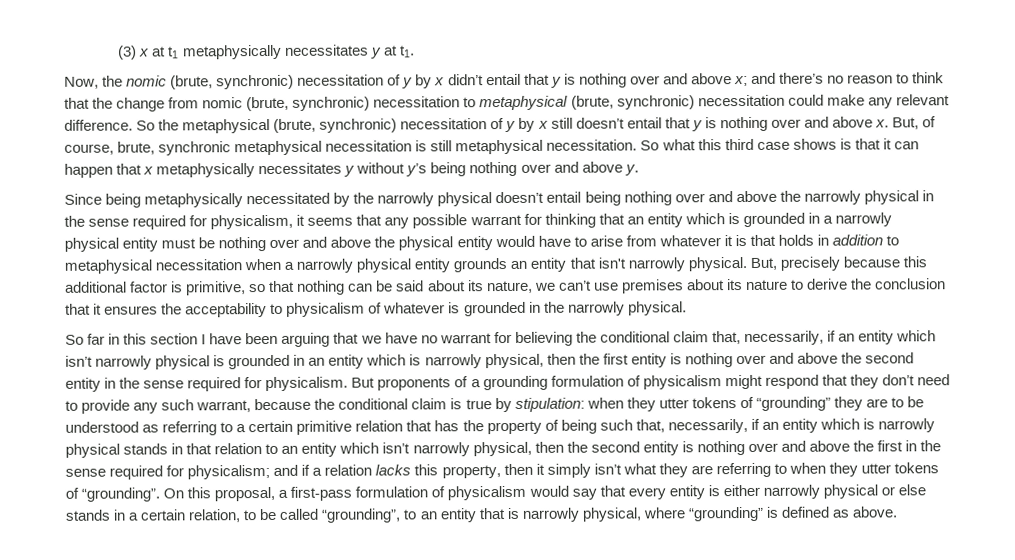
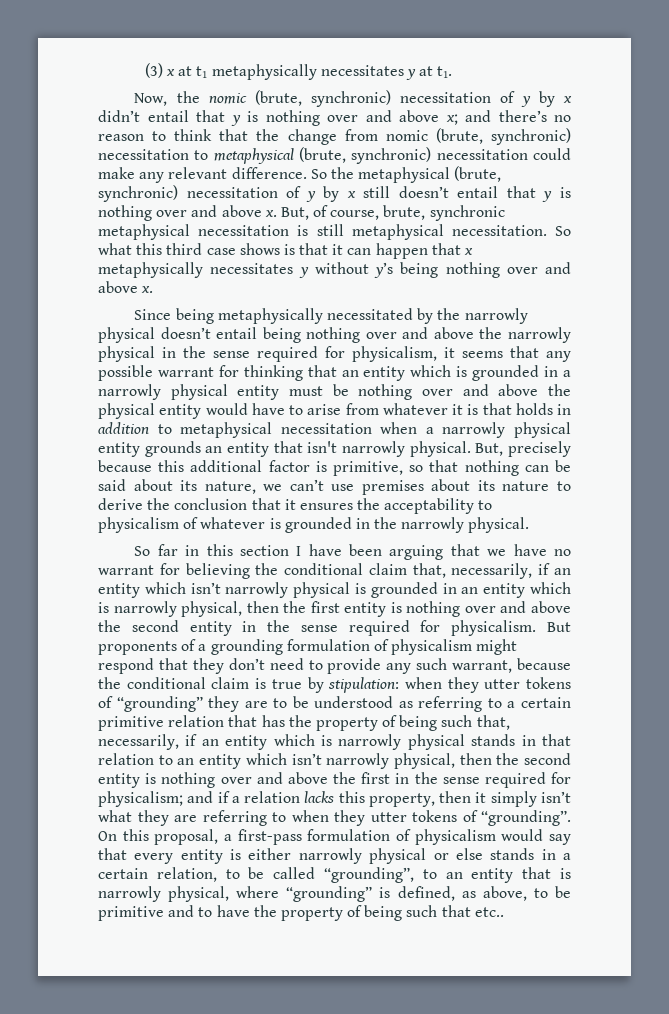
- So what this third case shows is that it can happen that x metaphysically necessitates y without y’s being nothing over and above y.
+ So what this third case shows is that it can happen that x metaphysically necessitates y without y’s being nothing over and above x.
- On this proposal, a first-pass formulation of physicalism would say that every entity is either narrowly physical or else stands in a certain relation, to be called “grounding”, to an entity that is narrowly physical, where “grounding” is defined as above.
+ On this proposal, a first-pass formulation of physicalism would say that every entity is either narrowly physical or else stands in a certain relation, to be called “grounding”, to an entity that is narrowly physical, where “grounding” is defined, as above, to be primitive and to have the property of being such that etc..

